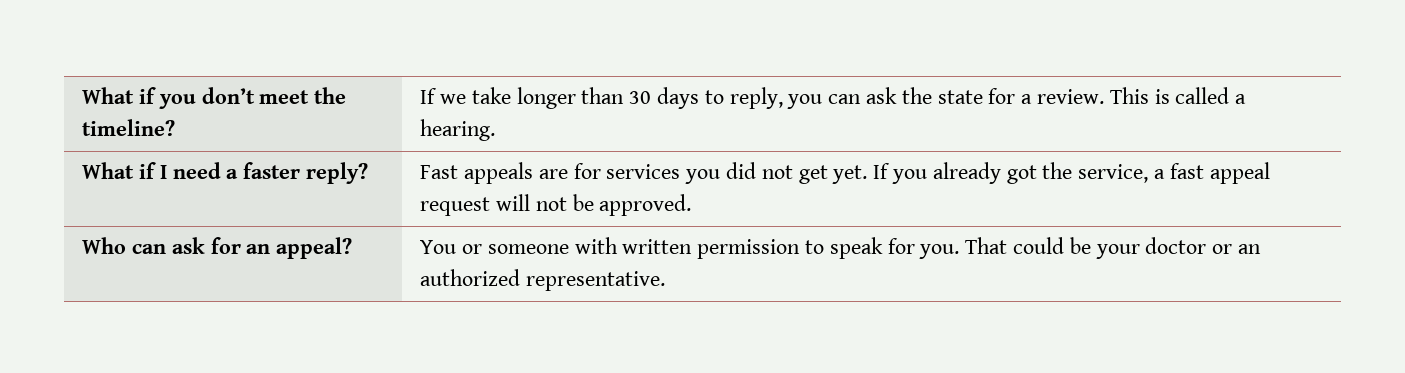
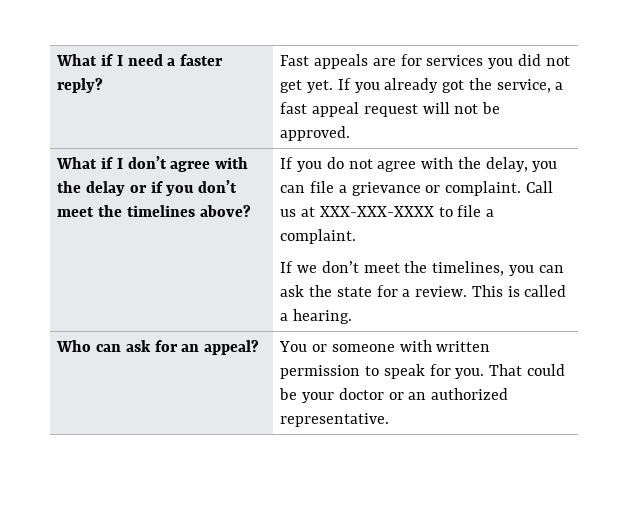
- What if you don’t meet the timeline? | If we take longer than 30 days to reply, you can ask the state for a review. This is called a hearing.
+ What if I don’t agree with the delay or if you don’t meet the timelines above? | If you do not agree with the delay, you can file a grievance or complaint. Call us at XXX-XXX-XXXX to file a complaint.
+ If we don’t meet the timelines, you can ask the state for a review. This is called a hearing.

